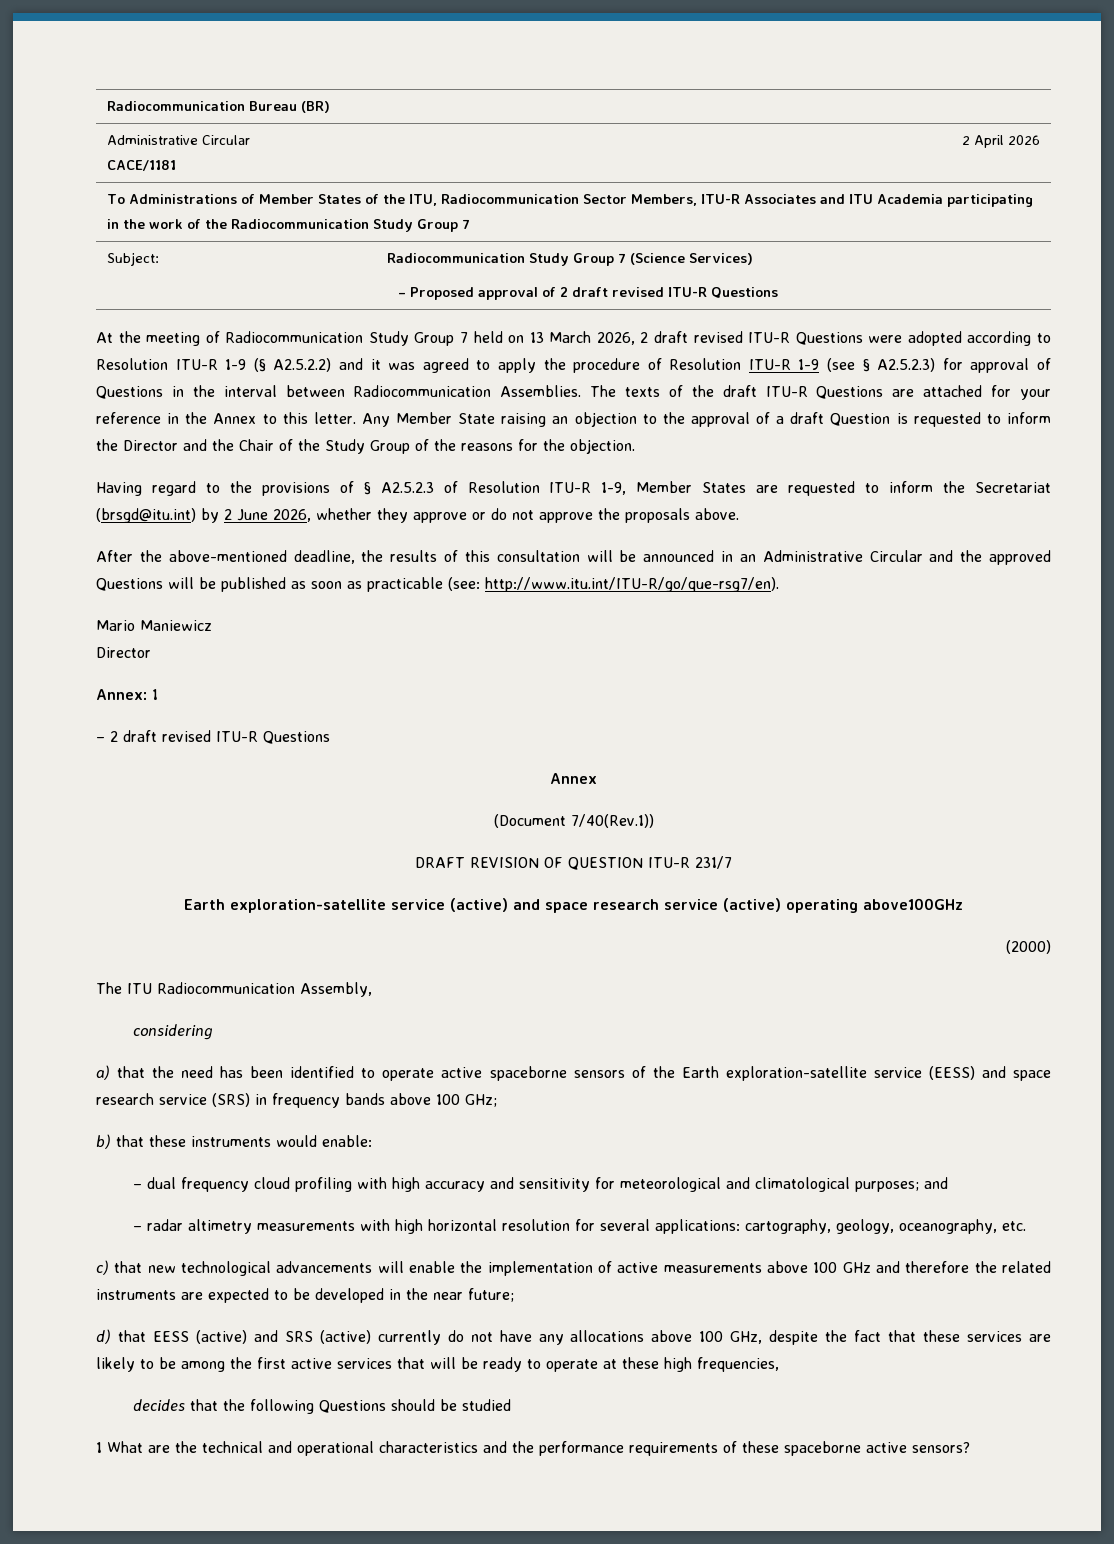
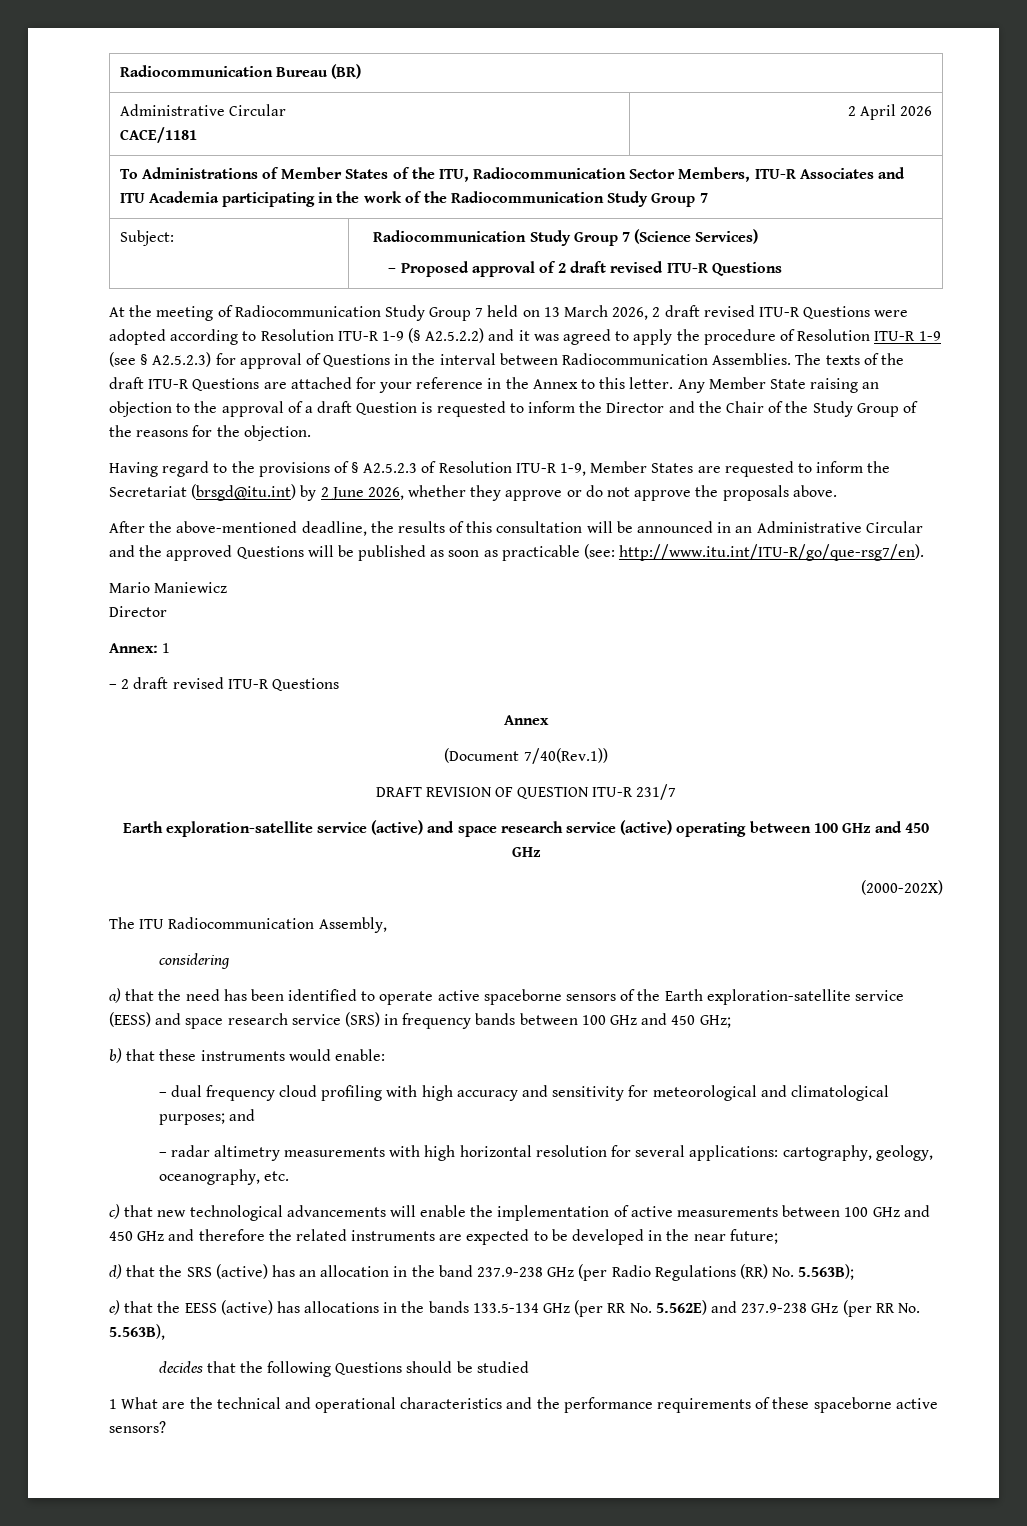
- Earth exploration-satellite service (active) and space research service (active) operating above100GHz
- (2000)
+ Earth exploration-satellite service (active) and space research service (active) operating between 100 GHz and 450 GHz
+ (2000-202X)
- a) that the need has been identified to operate active spaceborne sensors of the Earth exploration-satellite service (EESS) and space research service (SRS) in frequency bands above 100 GHz;
+ a) that the need has been identified to operate active spaceborne sensors of the Earth exploration-satellite service (EESS) and space research service (SRS) in frequency bands between 100 GHz and 450 GHz;
- c) that new technological advancements will enable the implementation of active measurements above 100 GHz and therefore the related instruments are expected to be developed in the near future;
+ c) that new technological advancements will enable the implementation of active measurements between 100 GHz and 450 GHz and therefore the related instruments are expected to be developed in the near future;
- d) that EESS (active) and SRS (active) currently do not have any allocations above 100 GHz, despite the fact that these services are likely to be among the first active services that will be ready to operate at these high frequencies,
+ d) that the SRS (active) has an allocation in the band 237.9-238 GHz (per Radio Regulations (RR) No. 5.563B);
+ e) that the EESS (active) has allocations in the bands 133.5-134 GHz (per RR No. 5.562E) and 237.9-238 GHz (per RR No. 5.563B),

